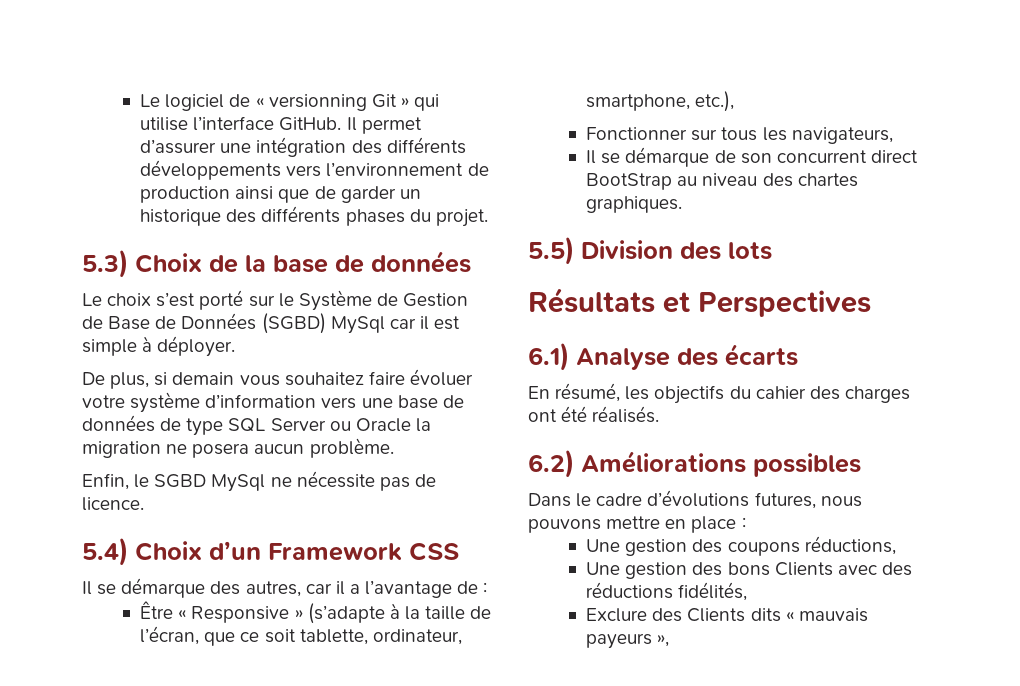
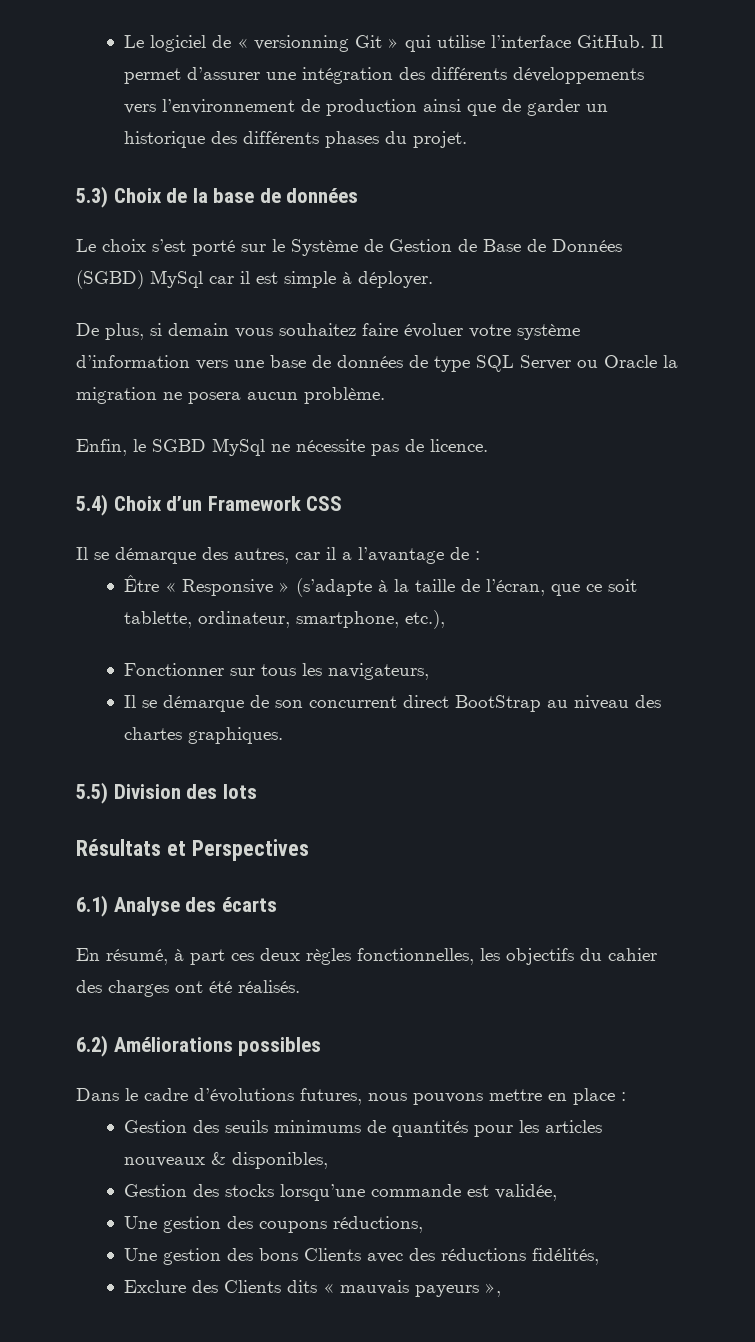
- En résumé, les objectifs du cahier des charges ont été réalisés.
+ En résumé, à part ces deux règles fonctionnelles, les objectifs du cahier des charges ont été réalisés.
+ Gestion des seuils minimums de quantités pour les articles nouveaux & disponibles,
+ Gestion des stocks lorsqu’une commande est validée,

